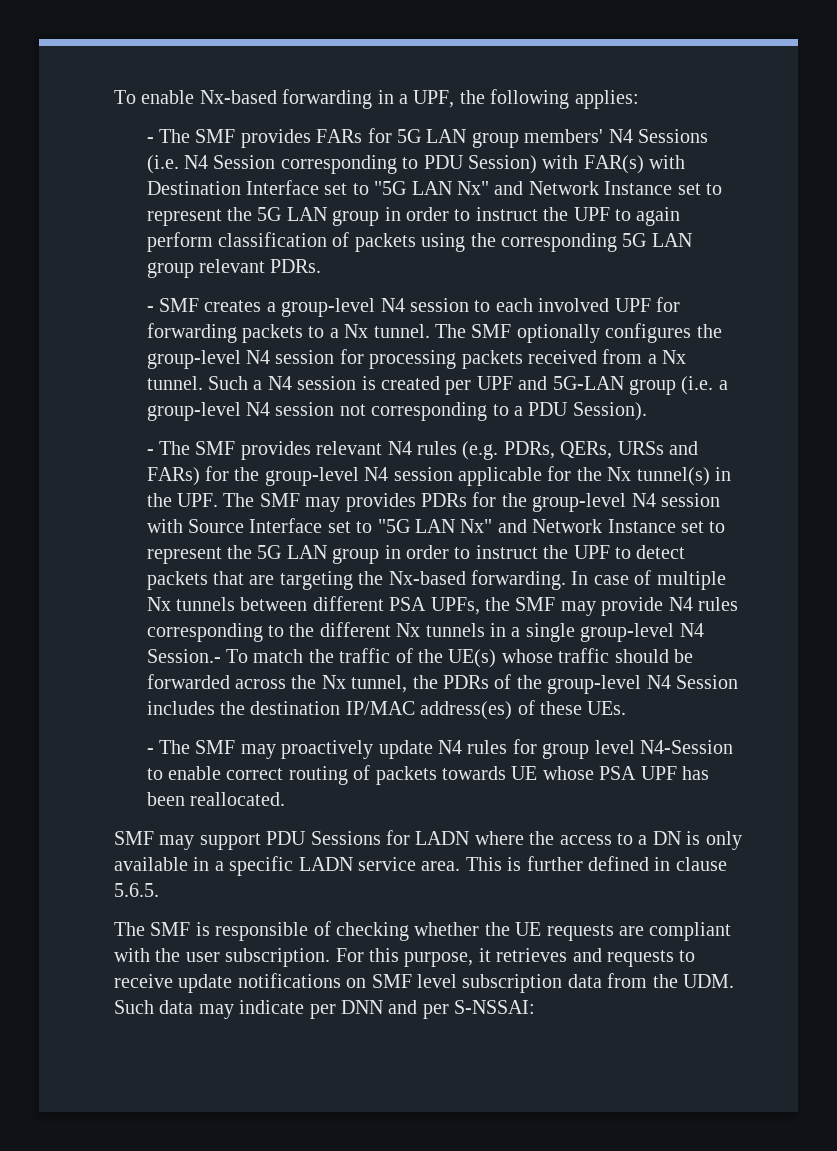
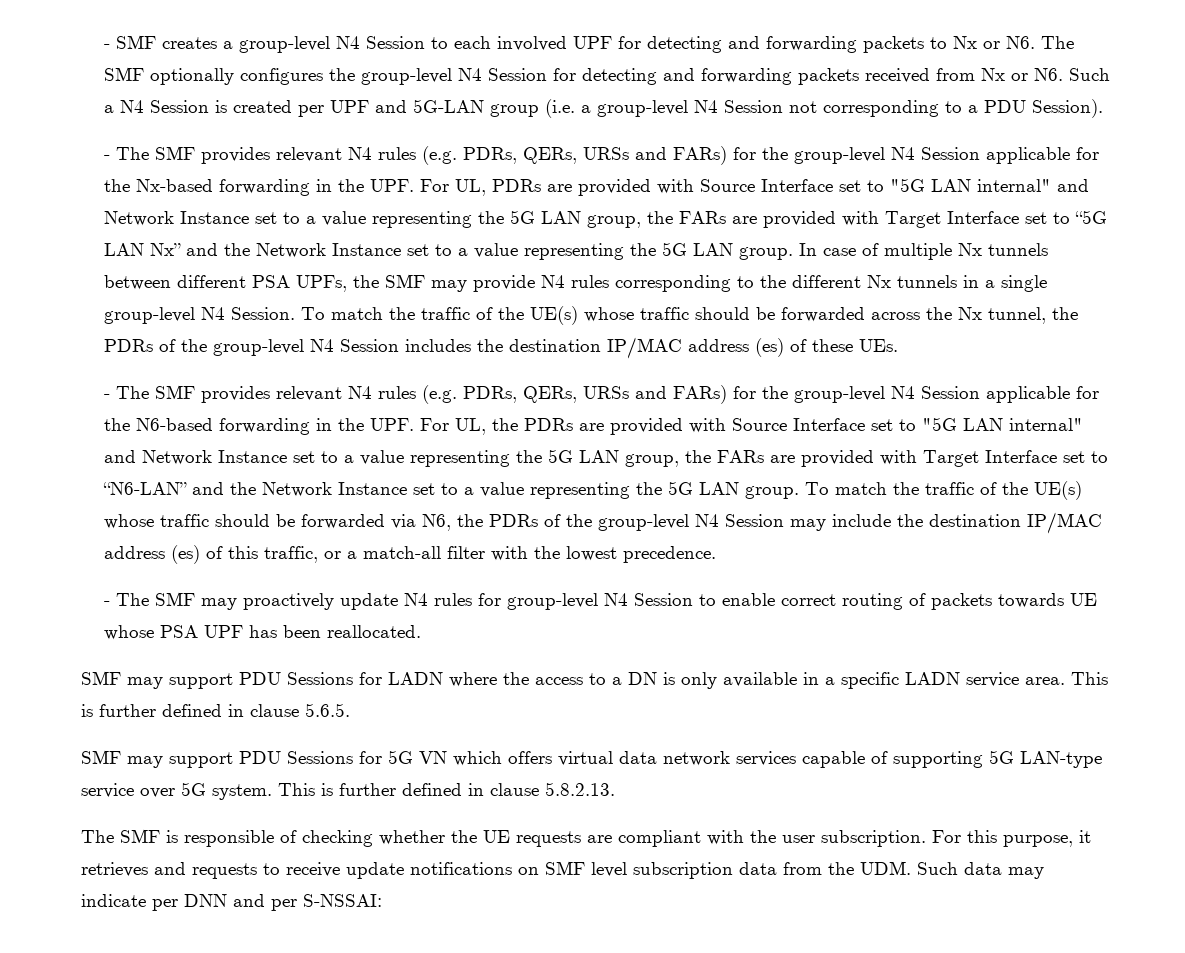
- To enable Nx-based forwarding in a UPF, the following applies:
- - The SMF provides FARs for 5G LAN group members' N4 Sessions (i.e. N4 Session corresponding to PDU Session) with FAR(s) with Destination Interface set to "5G LAN Nx" and Network Instance set to represent the 5G LAN group in order to instruct the UPF to again perform classification of packets using the corresponding 5G LAN group relevant PDRs.
- - SMF creates a group-level N4 session to each involved UPF for forwarding packets to a Nx tunnel. The SMF optionally configures the group-level N4 session for processing packets received from a Nx tunnel. Such a N4 session is created per UPF and 5G-LAN group (i.e. a group-level N4 session not corresponding to a PDU Session).
+ - SMF creates a group-level N4 Session to each involved UPF for detecting and forwarding packets to Nx or N6. The SMF optionally configures the group-level N4 Session for detecting and forwarding packets received from Nx or N6. Such a N4 Session is created per UPF and 5G-LAN group (i.e. a group-level N4 Session not corresponding to a PDU Session).
- - The SMF provides relevant N4 rules (e.g. PDRs, QERs, URSs and FARs) for the group-level N4 session applicable for the Nx tunnel(s) in the UPF. The SMF may provides PDRs for the group-level N4 session with Source Interface set to "5G LAN Nx" and Network Instance set to represent the 5G LAN group in order to instruct the UPF to detect packets that are targeting the Nx-based forwarding.
+ - The SMF provides relevant N4 rules (e.g. PDRs, QERs, URSs and FARs) for the group-level N4 Session applicable for the Nx-based forwarding in the UPF. For UL, PDRs are provided with Source Interface set to "5G LAN internal" and Network Instance set to a value representing the 5G LAN group, the FARs are provided with Target Interface set to “5G LAN Nx” and the Network Instance set to a value representing the 5G LAN group.
- In case of multiple Nx tunnels between different PSA UPFs, the SMF may provide N4 rules corresponding to the different Nx tunnels in a single group-level N4 Session.- To match the traffic of the UE(s) whose traffic should be forwarded across the Nx tunnel, the PDRs of the group-level N4 Session includes the destination IP/MAC address(es) of these UEs.
+ In case of multiple Nx tunnels between different PSA UPFs, the SMF may provide N4 rules corresponding to the different Nx tunnels in a single group-level N4 Session. To match the traffic of the UE(s) whose traffic should be forwarded across the Nx tunnel, the PDRs of the group-level N4 Session includes the destination IP/MAC address (es) of these UEs.
+ - The SMF provides relevant N4 rules (e.g. PDRs, QERs, URSs and FARs) for the group-level N4 Session applicable for the N6-based forwarding in the UPF. For UL, the PDRs are provided with Source Interface set to "5G LAN internal" and Network Instance set to a value representing the 5G LAN group, the FARs are provided with Target Interface set to “N6-LAN” and the Network Instance set to a value representing the 5G LAN group. To match the traffic of the UE(s) whose traffic should be forwarded via N6, the PDRs of the group-level N4 Session may include the destination IP/MAC address (es) of this traffic, or a match-all filter with the lowest precedence.
- - The SMF may proactively update N4 rules for group level N4-Session to enable correct routing of packets towards UE whose PSA UPF has been reallocated.
+ - The SMF may proactively update N4 rules for group-level N4 Session to enable correct routing of packets towards UE whose PSA UPF has been reallocated.
+ SMF may support PDU Sessions for 5G VN which offers virtual data network services capable of supporting 5G LAN-type service over 5G system. This is further defined in clause 5.8.2.13.

